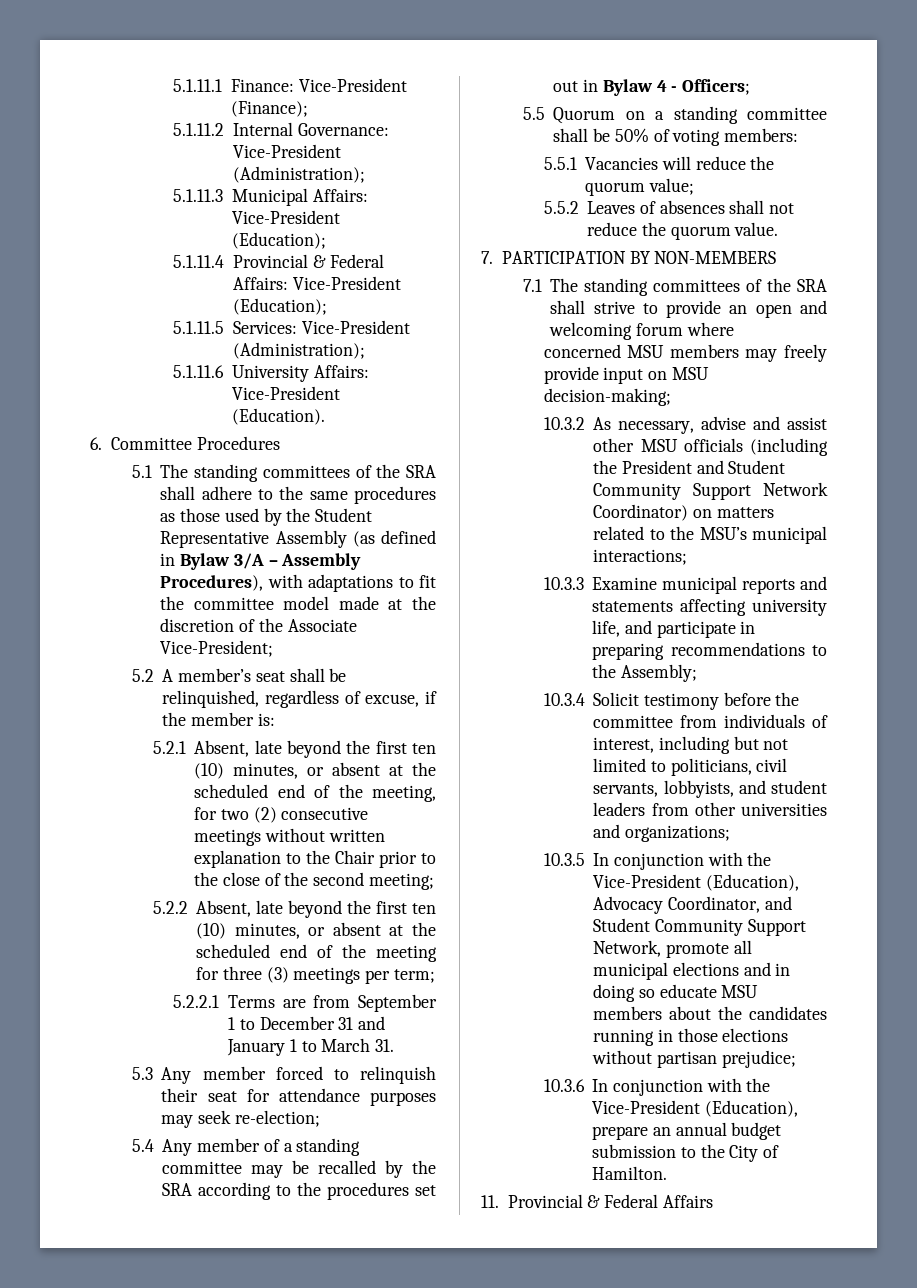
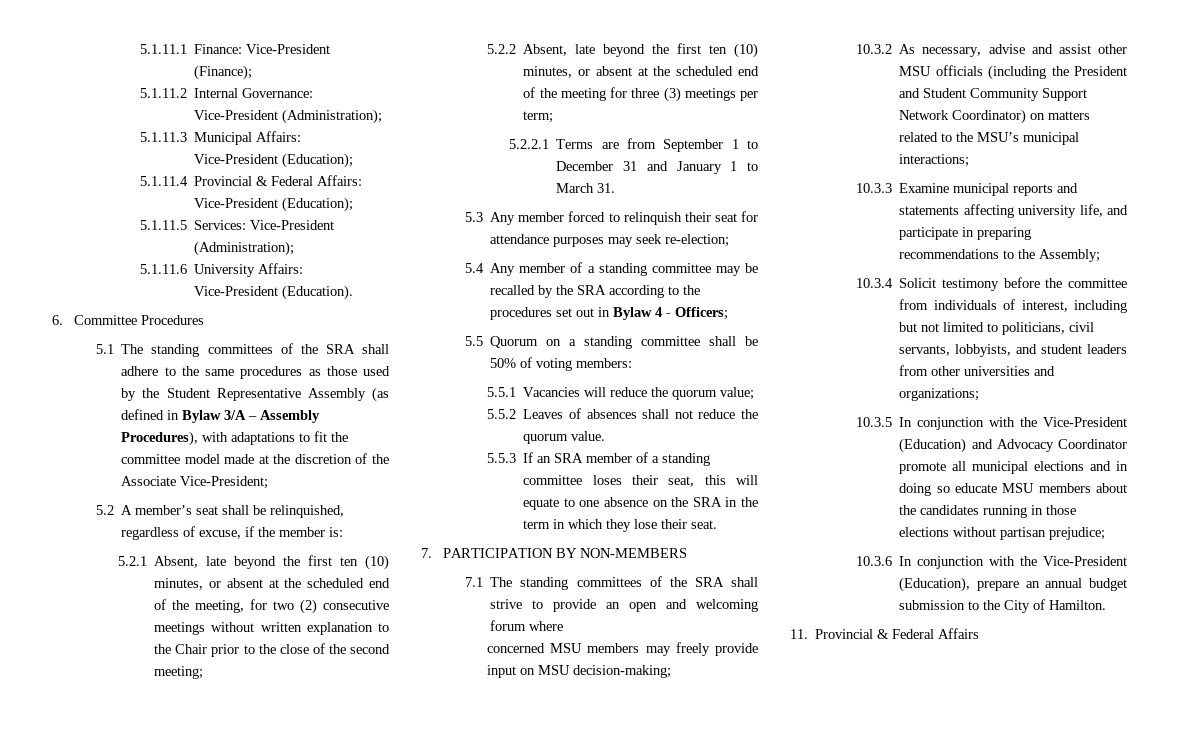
+ 5.5.3 If an SRA member of a standing committee loses their seat, this will equate to one absence on the SRA in the term in which they lose their seat.
- 10.3.5 In conjunction with the Vice-President (Education), Advocacy Coordinator, and Student Community Support Network, promote all municipal elections and in doing so educate MSU members about the candidates running in those elections without partisan prejudice;
+ 10.3.5 In conjunction with the Vice-President (Education) and Advocacy Coordinator promote all municipal elections and in doing so educate MSU members about the candidates running in those elections without partisan prejudice;

